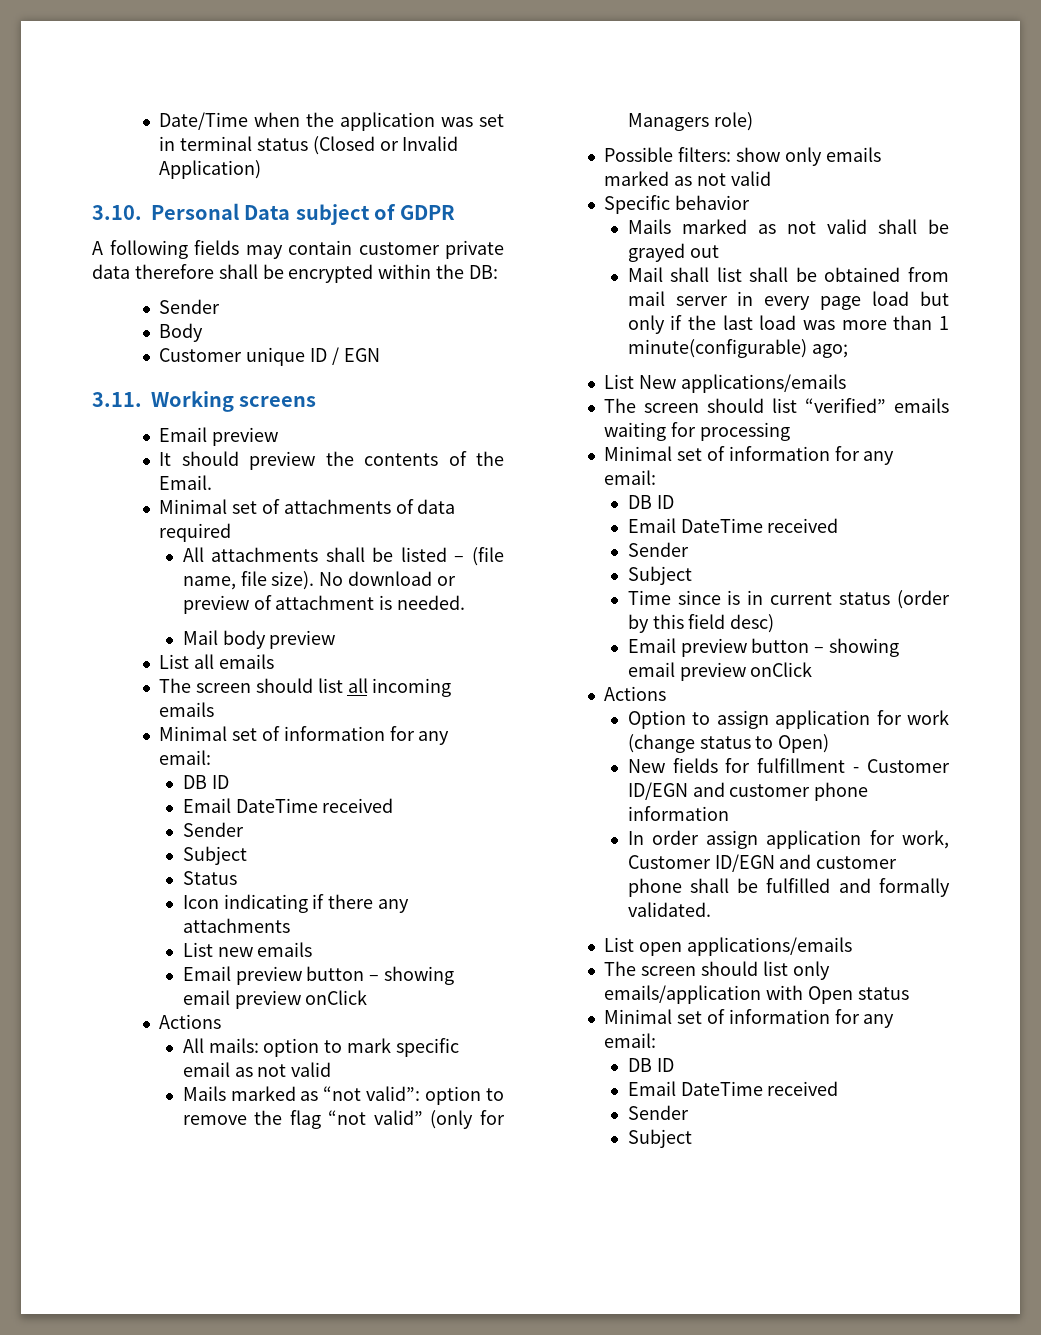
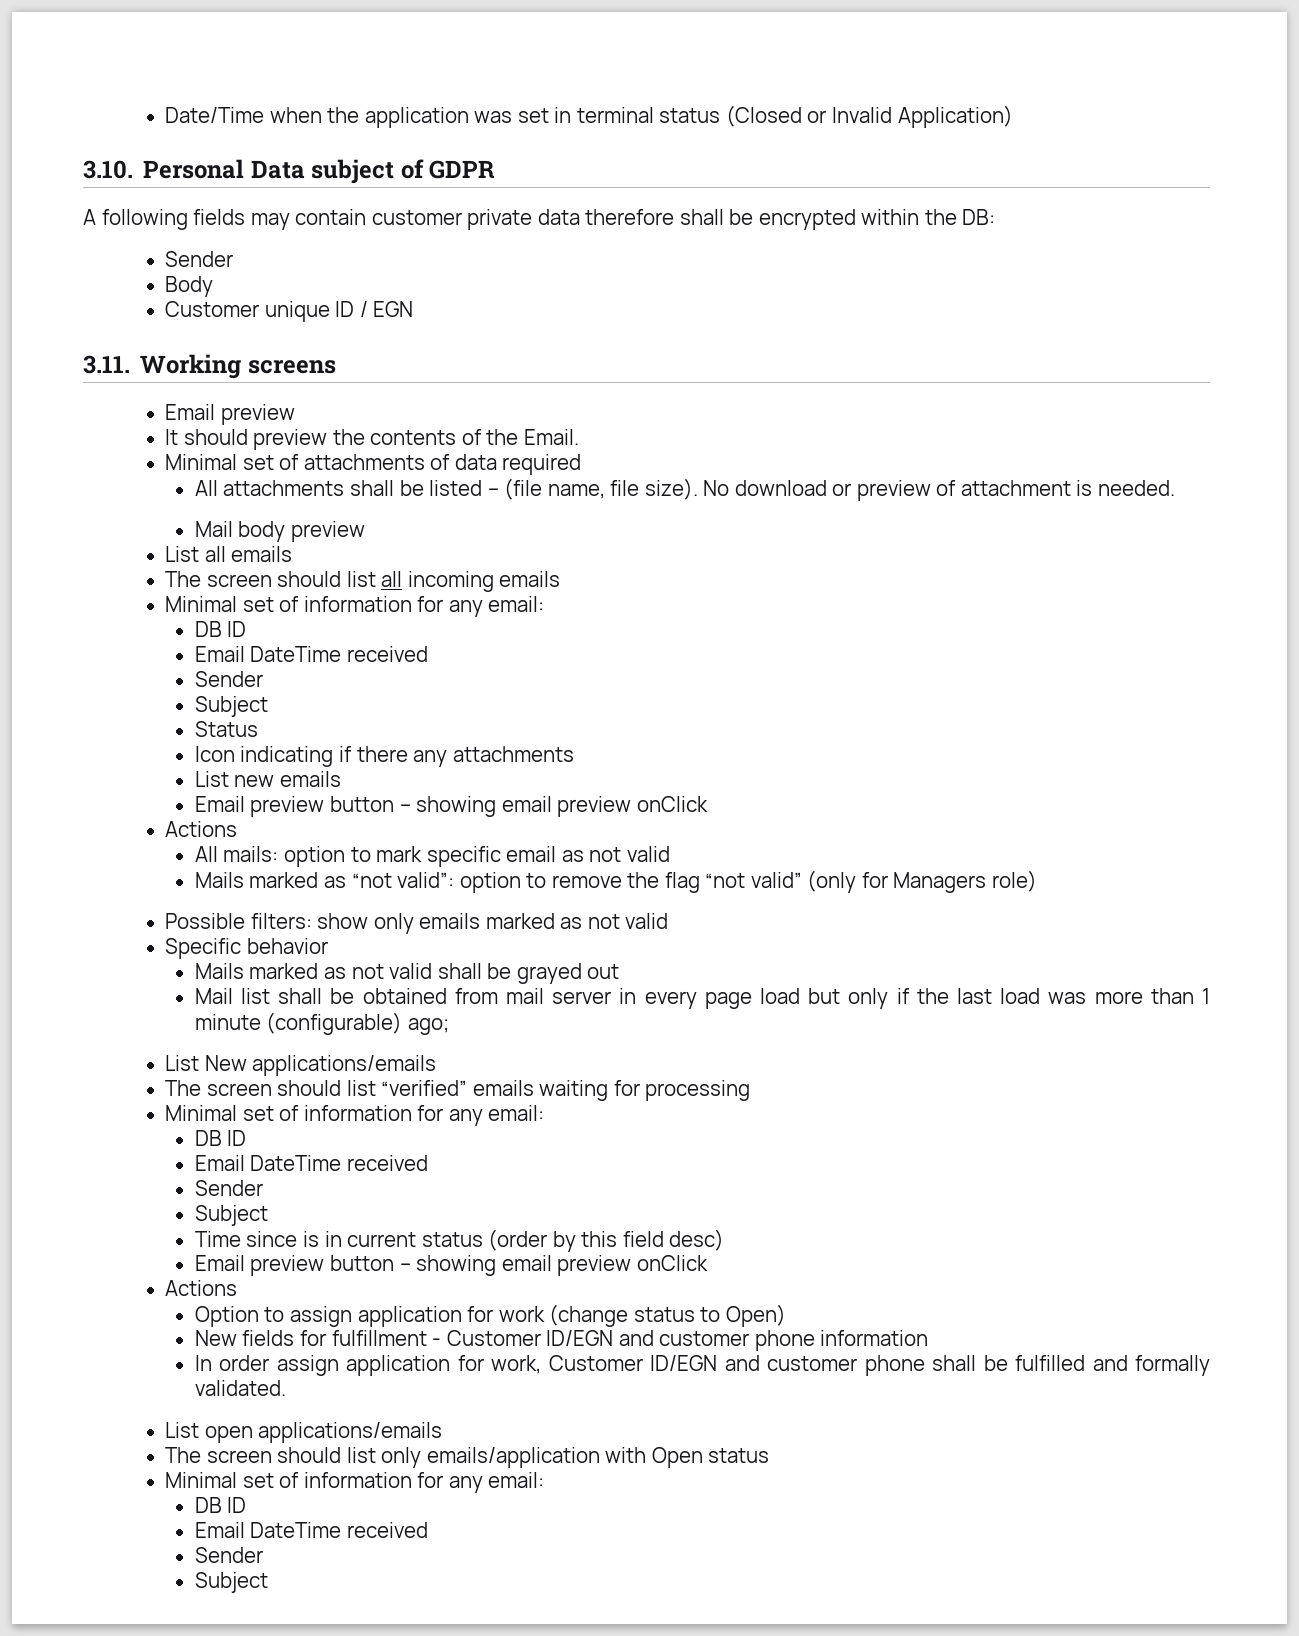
- Mail shall list shall be obtained from mail server in every page load but only if the last load was more than 1 minute(configurable) ago;
+ Mail list shall be obtained from mail server in every page load but only if the last load was more than 1 minute (configurable) ago;

